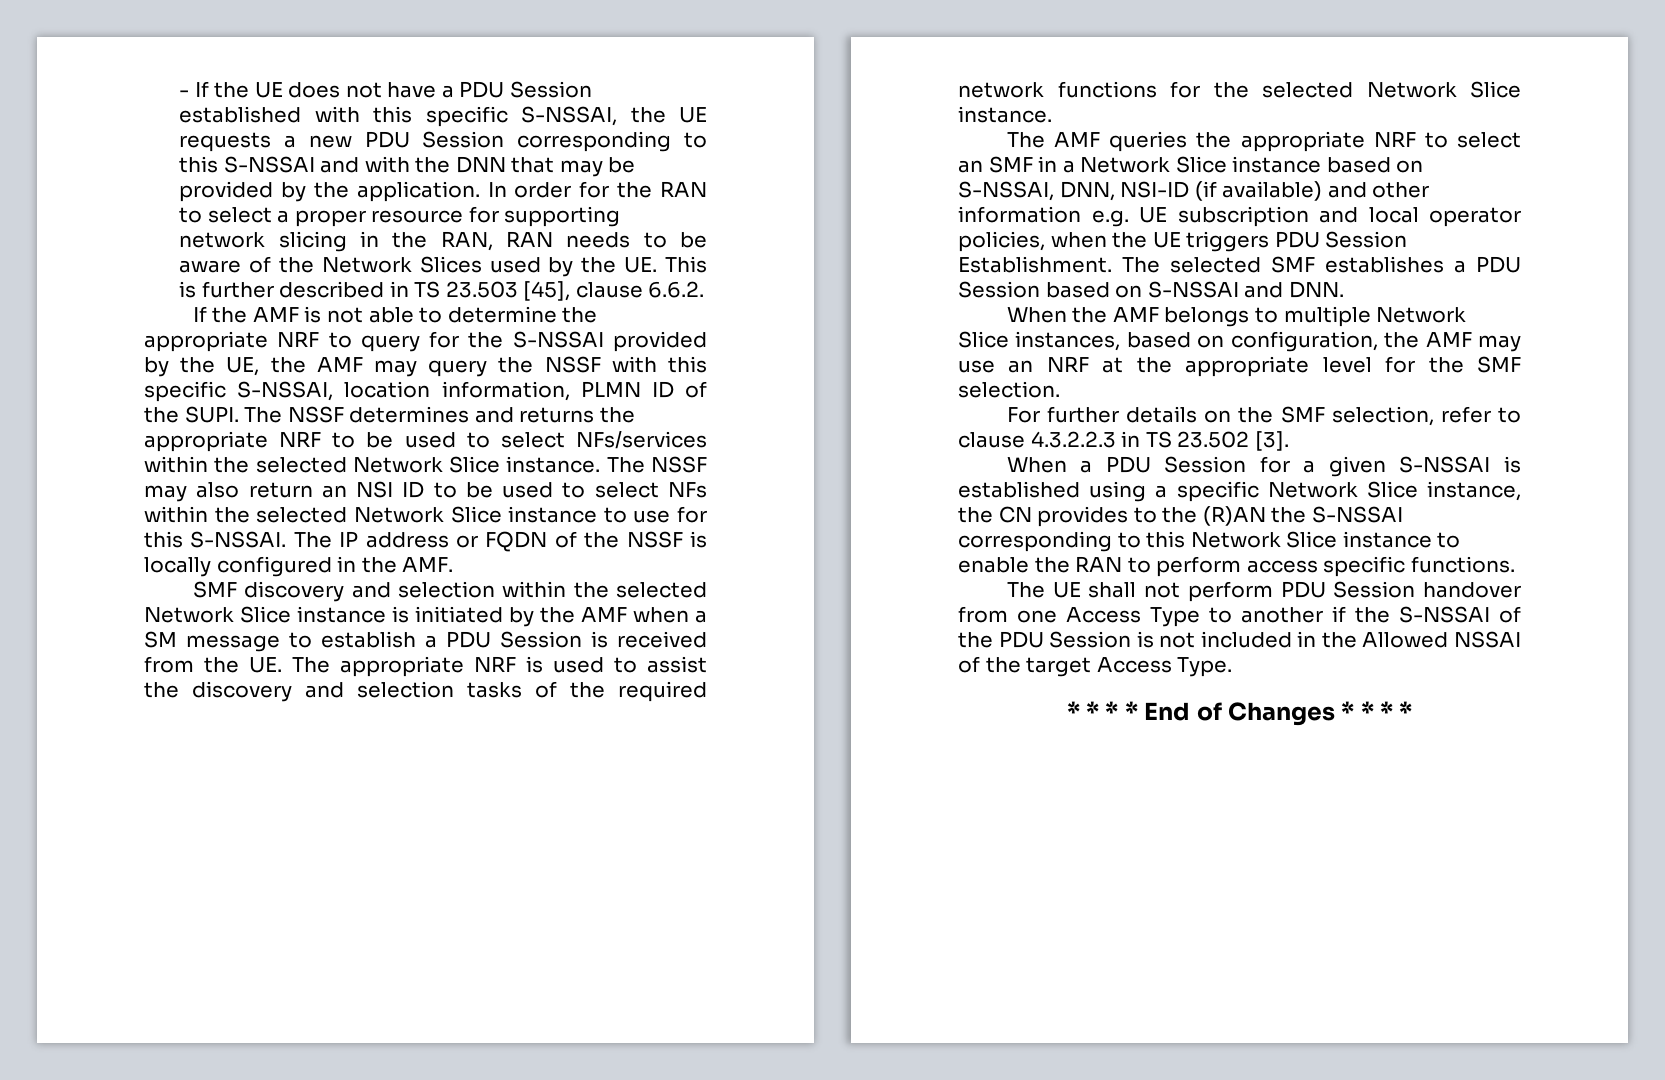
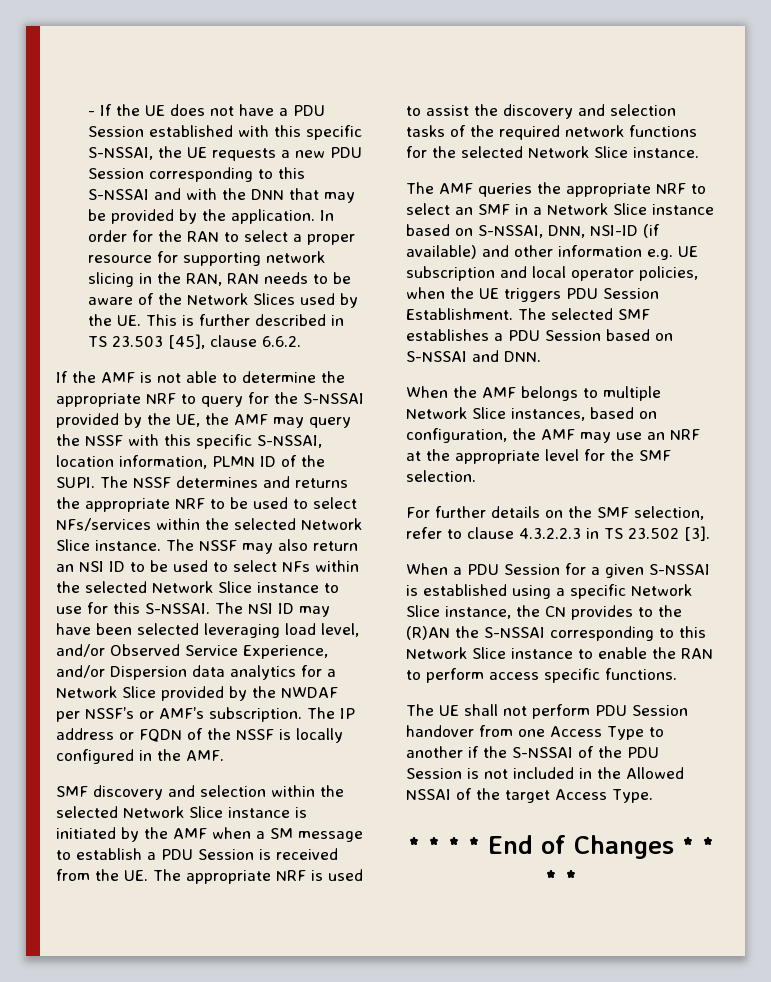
- The IP address or FQDN of the NSSF is locally configured in the AMF.
+ The NSI ID may have been selected leveraging load level, and/or Observed Service Experience, and/or Dispersion data analytics for a Network Slice provided by the NWDAF per NSSF’s or AMF’s subscription. The IP address or FQDN of the NSSF is locally configured in the AMF.

